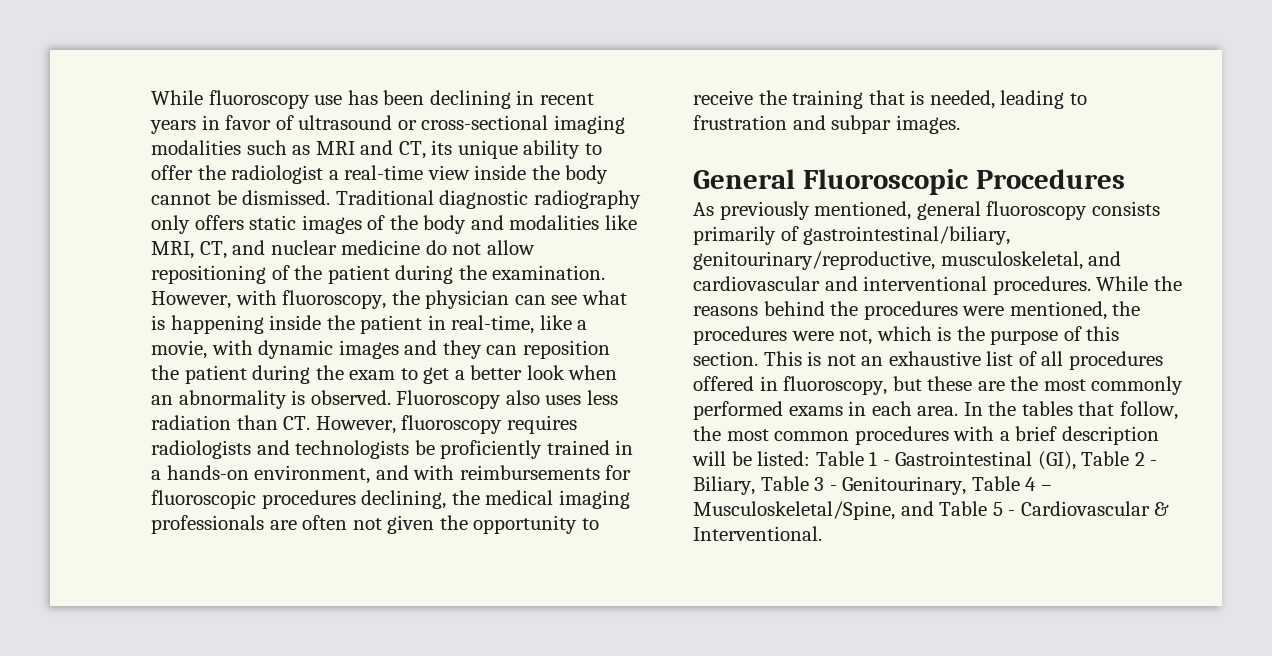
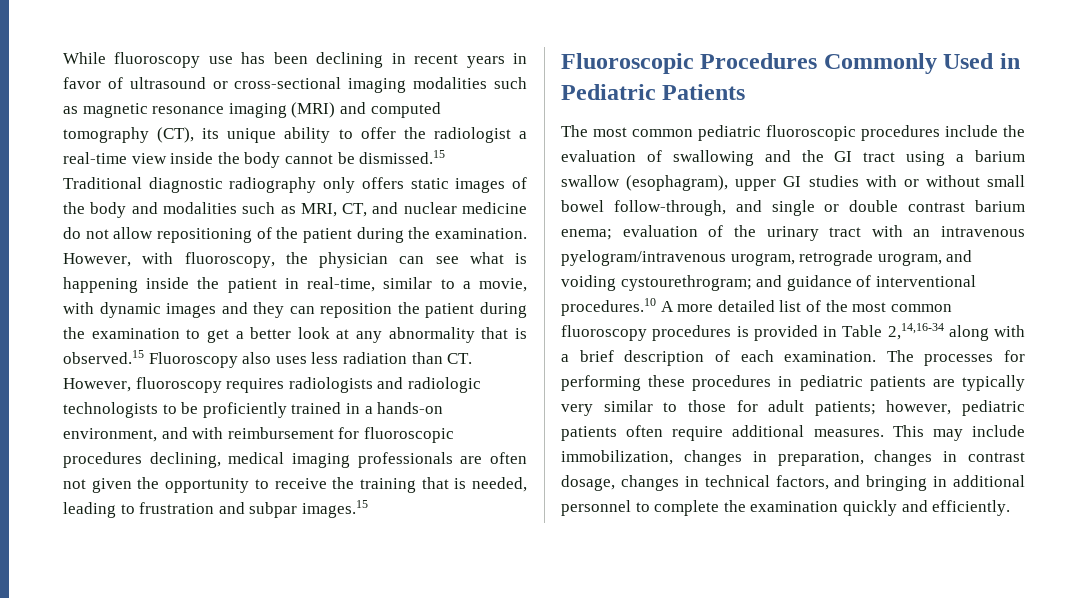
- While fluoroscopy use has been declining in recent years in favor of ultrasound or cross-sectional imaging modalities such as MRI and CT, its unique ability to offer the radiologist a real-time view inside the body cannot be dismissed. Traditional diagnostic radiography only offers static images of the body and modalities like MRI, CT, and nuclear medicine do not allow repositioning of the patient during the examination.
+ While fluoroscopy use has been declining in recent years in favor of ultrasound or cross-sectional imaging modalities such as magnetic resonance imaging (MRI) and computed tomography (CT), its unique ability to offer the radiologist a real-time view inside the body cannot be dismissed.15 Traditional diagnostic radiography only offers static images of the body and modalities such as MRI, CT, and nuclear medicine do not allow repositioning of the patient during the examination.
- However, with fluoroscopy, the physician can see what is happening inside the patient in real-time, like a movie, with dynamic images and they can reposition the patient during the exam to get a better look when an abnormality is observed. Fluoroscopy also uses less radiation than CT. However, fluoroscopy requires radiologists and technologists be proficiently trained in a hands-on environment, and with reimbursements for fluoroscopic procedures declining, the medical imaging professionals are often not given the opportunity to receive the training that is needed, leading to frustration and subpar images.
- General Fluoroscopic Procedures
- As previously mentioned, general fluoroscopy consists primarily of gastrointestinal/biliary, genitourinary/reproductive, musculoskeletal, and cardiovascular and interventional procedures. While the reasons behind the procedures were mentioned, the procedures were not, which is the purpose of this section. This is not an exhaustive list of all procedures offered in fluoroscopy, but these are the most commonly performed exams in each area. In the tables that follow, the most common procedures with a brief description will be listed: Table 1 - Gastrointestinal (GI), Table 2 - Biliary, Table 3 - Genitourinary, Table 4 – Musculoskeletal/Spine, and Table 5 - Cardiovascular & Interventional.
+ However, with fluoroscopy, the physician can see what is happening inside the patient in real-time, similar to a movie, with dynamic images and they can reposition the patient during the examination to get a better look at any abnormality that is observed.15 Fluoroscopy also uses less radiation than CT. However, fluoroscopy requires radiologists and radiologic technologists to be proficiently trained in a hands-on environment, and with reimbursement for fluoroscopic procedures declining, medical imaging professionals are often not given the opportunity to receive the training that is needed, leading to frustration and subpar images.15
+ Fluoroscopic Procedures Commonly Used in Pediatric Patients
+ The most common pediatric fluoroscopic procedures include the evaluation of swallowing and the GI tract using a barium swallow (esophagram), upper GI studies with or without small bowel follow-through, and single or double contrast barium enema; evaluation of the urinary tract with an intravenous pyelogram/intravenous urogram, retrograde urogram, and voiding cystourethrogram; and guidance of interventional procedures.10 A more detailed list of the most common fluoroscopy procedures is provided in Table 2,14,16-34 along with a brief description of each examination. The processes for performing these procedures in pediatric patients are typically very similar to those for adult patients; however, pediatric patients often require additional measures. This may include immobilization, changes in preparation, changes in contrast dosage, changes in technical factors, and bringing in additional personnel to complete the examination quickly and efficiently.

